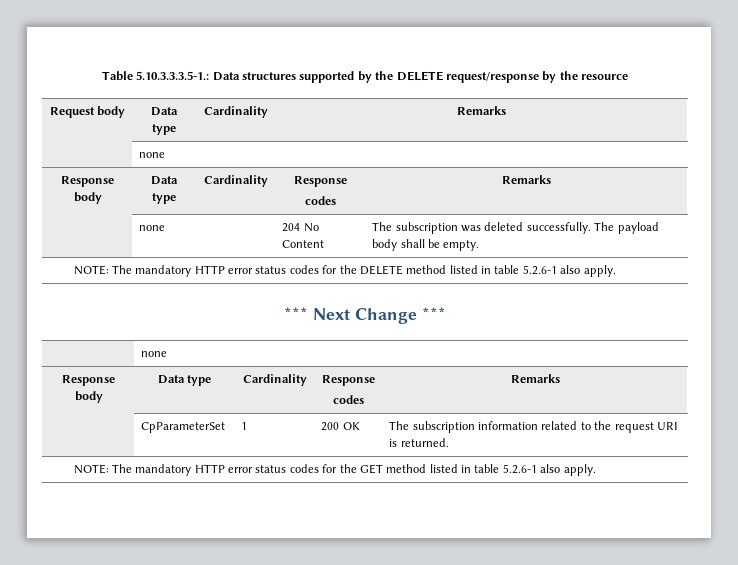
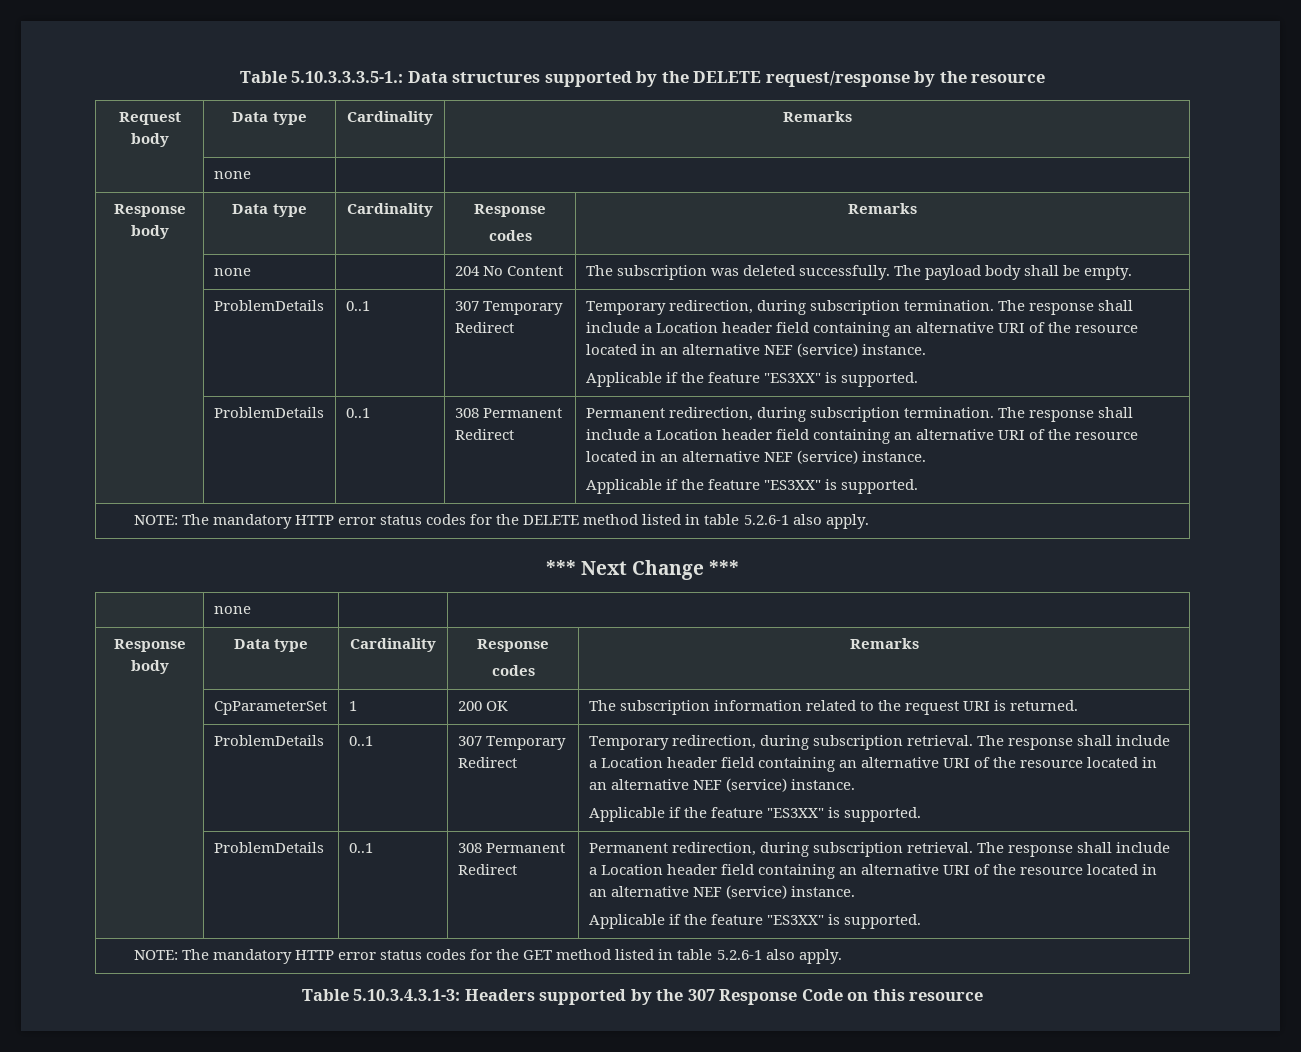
+ | ProblemDetails | 0..1 | 307 Temporary Redirect | Temporary redirection, during subscription termination. The response shall include a Location header field containing an alternative URI of the resource located in an alternative NEF (service) instance.
+ Applicable if the feature "ES3XX" is supported.
+ | ProblemDetails | 0..1 | 308 Permanent Redirect | Permanent redirection, during subscription termination. The response shall include a Location header field containing an alternative URI of the resource located in an alternative NEF (service) instance.
+ Applicable if the feature "ES3XX" is supported.
+ | ProblemDetails | 0..1 | 307 Temporary Redirect | Temporary redirection, during subscription retrieval. The response shall include a Location header field containing an alternative URI of the resource located in an alternative NEF (service) instance.
+ Applicable if the feature "ES3XX" is supported.
+ | ProblemDetails | 0..1 | 308 Permanent Redirect | Permanent redirection, during subscription retrieval. The response shall include a Location header field containing an alternative URI of the resource located in an alternative NEF (service) instance.
+ Applicable if the feature "ES3XX" is supported.
+ Table 5.10.3.4.3.1-3: Headers supported by the 307 Response Code on this resource

